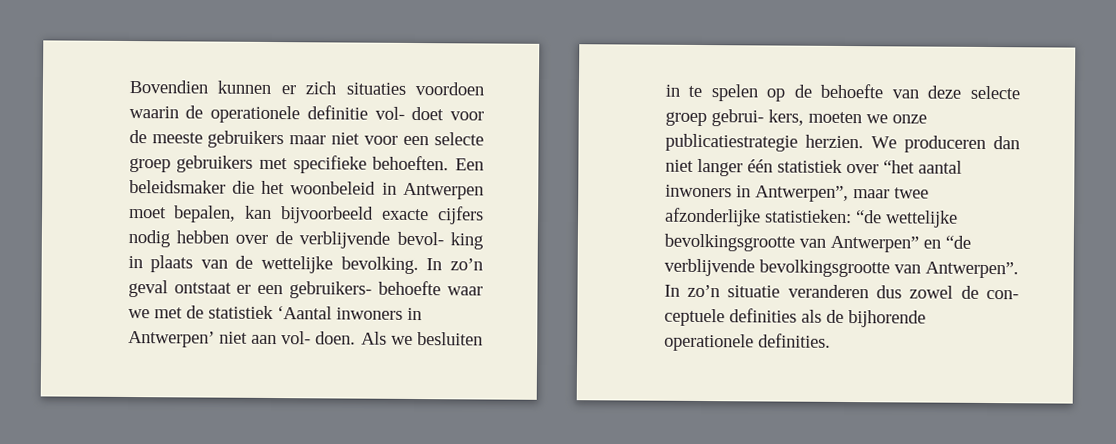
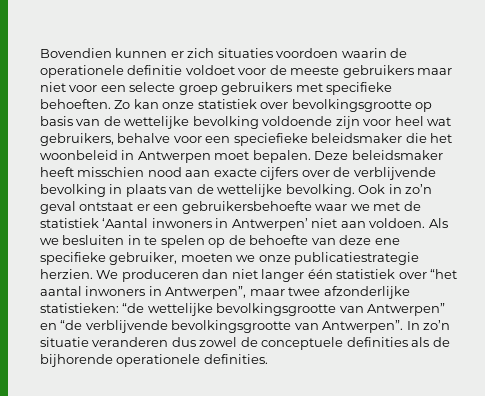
- Bovendien kunnen er zich situaties voordoen waarin de operationele definitie vol‐ doet voor de meeste gebruikers maar niet voor een selecte groep gebruikers met specifieke behoeften.
+ Bovendien kunnen er zich situaties voordoen waarin de operationele definitie voldoet voor de meeste gebruikers maar niet voor een selecte groep gebruikers met specifieke behoeften.
- Een beleidsmaker die het woonbeleid in Antwerpen moet bepalen, kan bijvoorbeeld exacte cijfers nodig hebben over de verblijvende bevol‐ king in plaats van de wettelijke bevolking.
+ Zo kan onze statistiek over bevolkingsgrootte op basis van de wettelijke bevolking voldoende zijn voor heel wat gebruikers, behalve voor een speciefieke beleidsmaker die het woonbeleid in Antwerpen moet bepalen. Deze beleidsmaker heeft misschien nood aan exacte cijfers over de verblijvende bevolking in plaats van de wettelijke bevolking.
- In zo’n geval ontstaat er een gebruikers‐ behoefte waar we met de statistiek ‘Aantal inwoners in Antwerpen’ niet aan vol‐ doen.
+ Ook in zo’n geval ontstaat er een gebruikersbehoefte waar we met de statistiek ‘Aantal inwoners in Antwerpen’ niet aan voldoen.
- Als we besluiten in te spelen op de behoefte van deze selecte groep gebrui‐ kers, moeten we onze publicatiestrategie herzien.
+ Als we besluiten in te spelen op de behoefte van deze ene specifieke gebruiker, moeten we onze publicatiestrategie herzien.
- In zo’n situatie veranderen dus zowel de con‐ ceptuele definities als de bijhorende operationele definities.
+ In zo’n situatie veranderen dus zowel de conceptuele definities als de bijhorende operationele definities.

